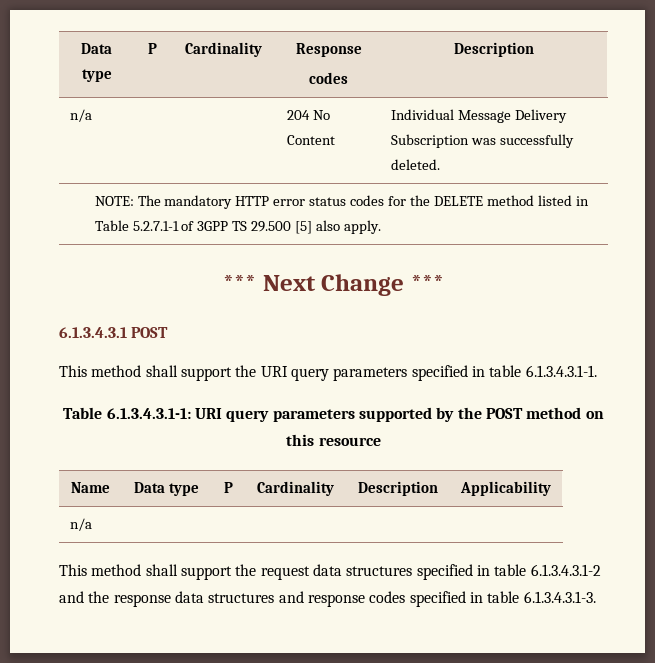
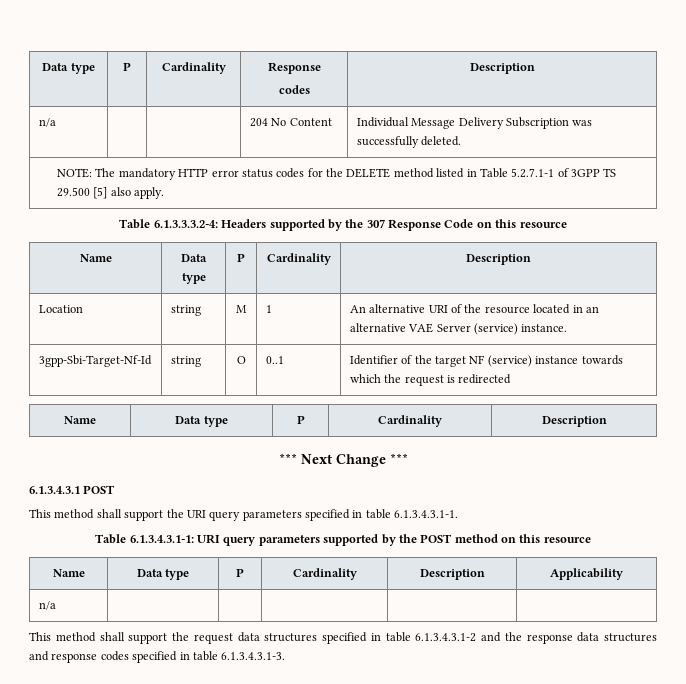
+ Table 6.1.3.3.3.2-4: Headers supported by the 307 Response Code on this resource
+ Name | Data type | P | Cardinality | Description
+ Location | string | M | 1 | An alternative URI of the resource located in an alternative VAE Server (service) instance.
+ 3gpp-Sbi-Target-Nf-Id | string | O | 0..1 | Identifier of the target NF (service) instance towards which the request is redirected
+ Name | Data type | P | Cardinality | Description

